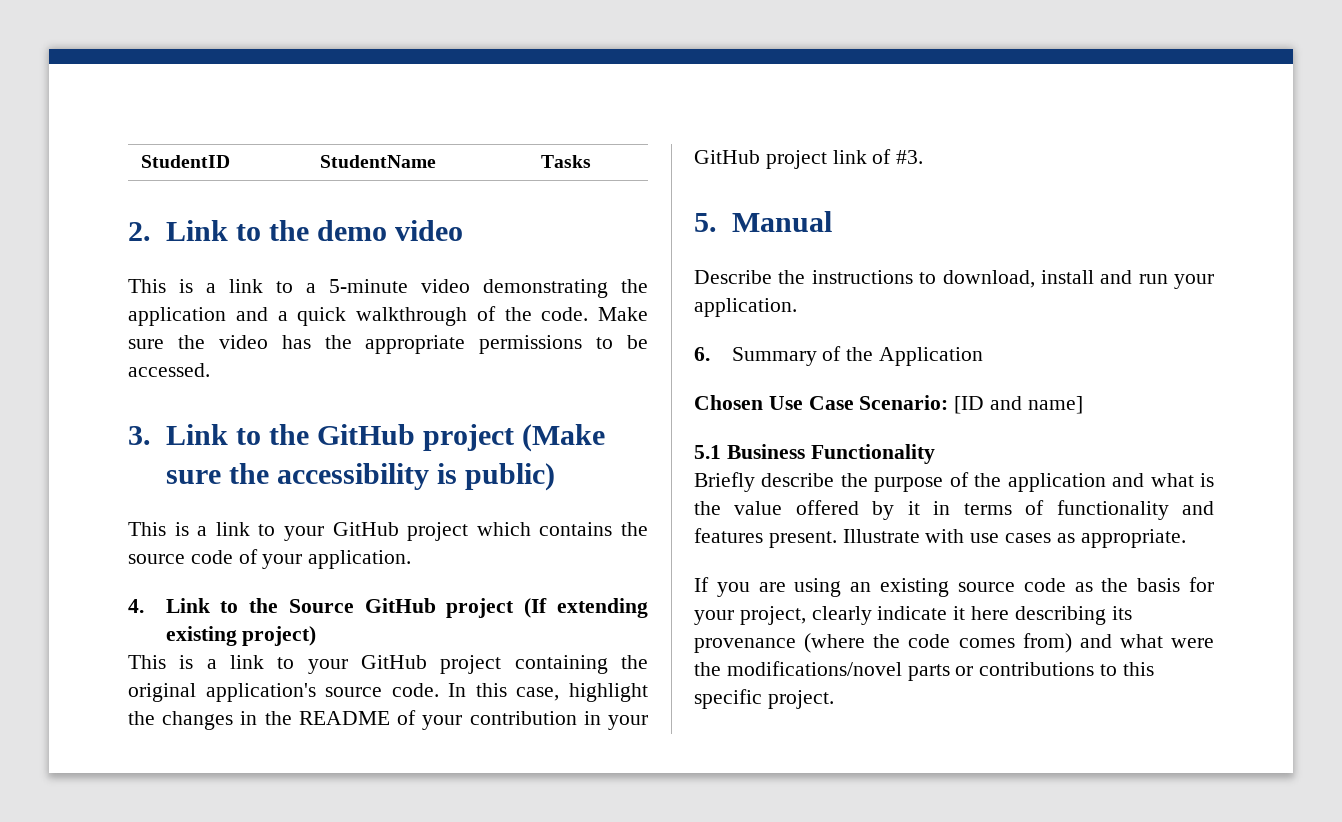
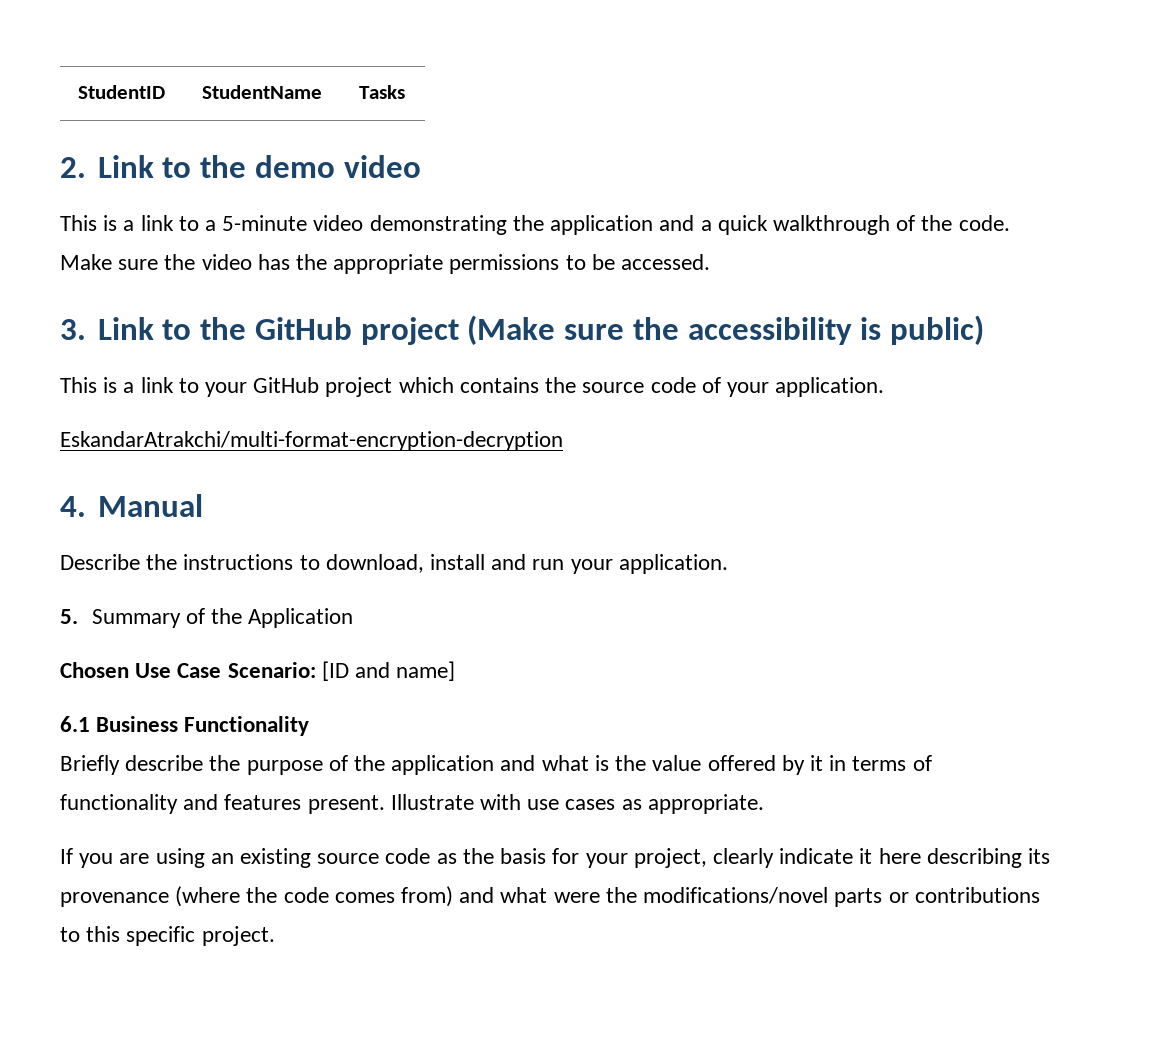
- 4. Link to the Source GitHub project (If extending existing project)
- This is a link to your GitHub project containing the original application's source code. In this case, highlight the changes in the README of your contribution in your GitHub project link of #3.
- 5. Manual
+ EskandarAtrakchi/multi-format-encryption-decryption
+ 4. Manual
- 6. Summary of the Application
+ 5. Summary of the Application
- 5.1 Business Functionality
+ 6.1 Business Functionality

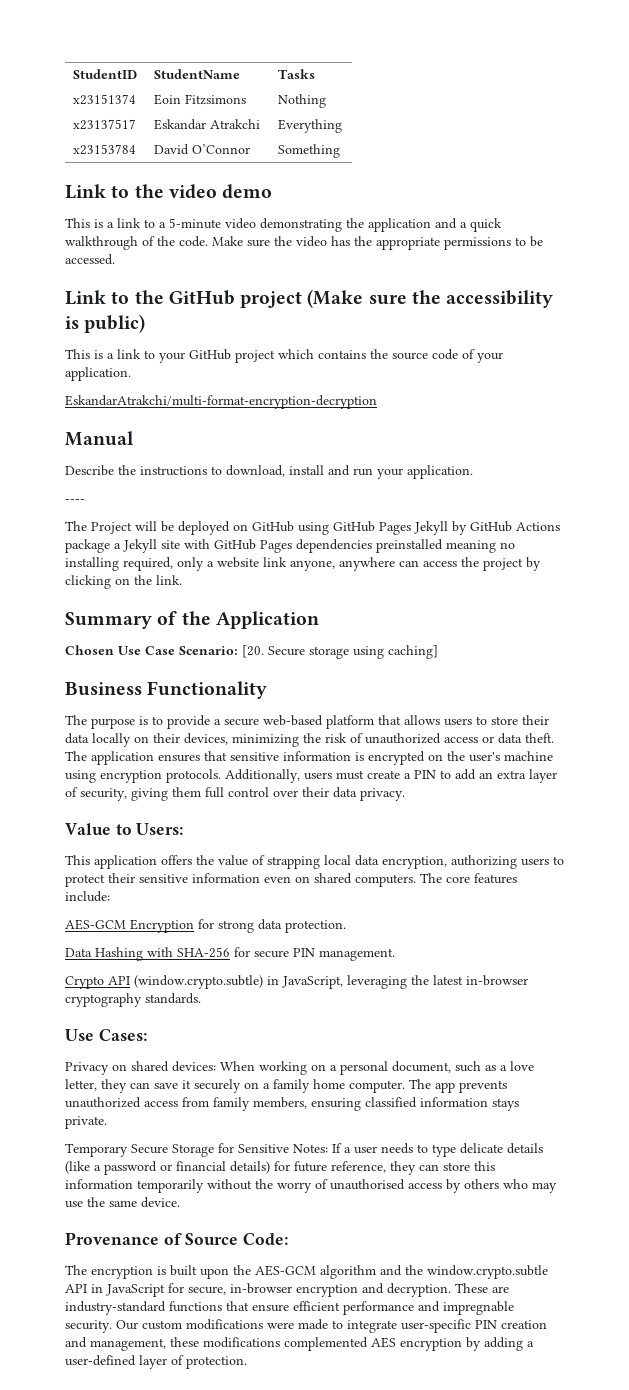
- 2. Link to the demo video
+ x23151374 | Eoin Fitzsimons | Nothing
+ x23137517 | Eskandar Atrakchi | Everything
+ x23153784 | David O’Connor | Something
+ Link to the video demo
- 3. Link to the GitHub project (Make sure the accessibility is public)
+ Link to the GitHub project (Make sure the accessibility is public)
- 4. Manual
+ Manual
- 5. Summary of the Application
+ ----
+ The Project will be deployed on GitHub using GitHub Pages Jekyll by GitHub Actions package a Jekyll site with GitHub Pages dependencies preinstalled meaning no installing required, only a website link anyone, anywhere can access the project by clicking on the link.
+ Summary of the Application
- Chosen Use Case Scenario: [ID and name]
- 6.1 Business Functionality
- Briefly describe the purpose of the application and what is the value offered by it in terms of functionality and features present. Illustrate with use cases as appropriate.
- If you are using an existing source code as the basis for your project, clearly indicate it here describing its provenance (where the code comes from) and what were the modifications/novel parts or contributions to this specific project.
+ Chosen Use Case Scenario: [20. Secure storage using caching]
+ Business Functionality
+ The purpose is to provide a secure web-based platform that allows users to store their data locally on their devices, minimizing the risk of unauthorized access or data theft. The application ensures that sensitive information is encrypted on the user's machine using encryption protocols. Additionally, users must create a PIN to add an extra layer of security, giving them full control over their data privacy.
+ Value to Users:
+ This application offers the value of strapping local data encryption, authorizing users to protect their sensitive information even on shared computers. The core features include:
+ AES-GCM Encryption for strong data protection.
+ Data Hashing with SHA-256 for secure PIN management.
+ Crypto API (window.crypto.subtle) in JavaScript, leveraging the latest in-browser cryptography standards.
+ Use Cases:
+ Privacy on shared devices: When working on a personal document, such as a love letter, they can save it securely on a family home computer. The app prevents unauthorized access from family members, ensuring classified information stays private.
+ Temporary Secure Storage for Sensitive Notes: If a user needs to type delicate details (like a password or financial details) for future reference, they can store this information temporarily without the worry of unauthorised access by others who may use the same device.
+ Provenance of Source Code:
+ The encryption is built upon the AES-GCM algorithm and the window.crypto.subtle API in JavaScript for secure, in-browser encryption and decryption. These are industry-standard functions that ensure efficient performance and impregnable security. Our custom modifications were made to integrate user-specific PIN creation and management, these modifications complemented AES encryption by adding a user-defined layer of protection.

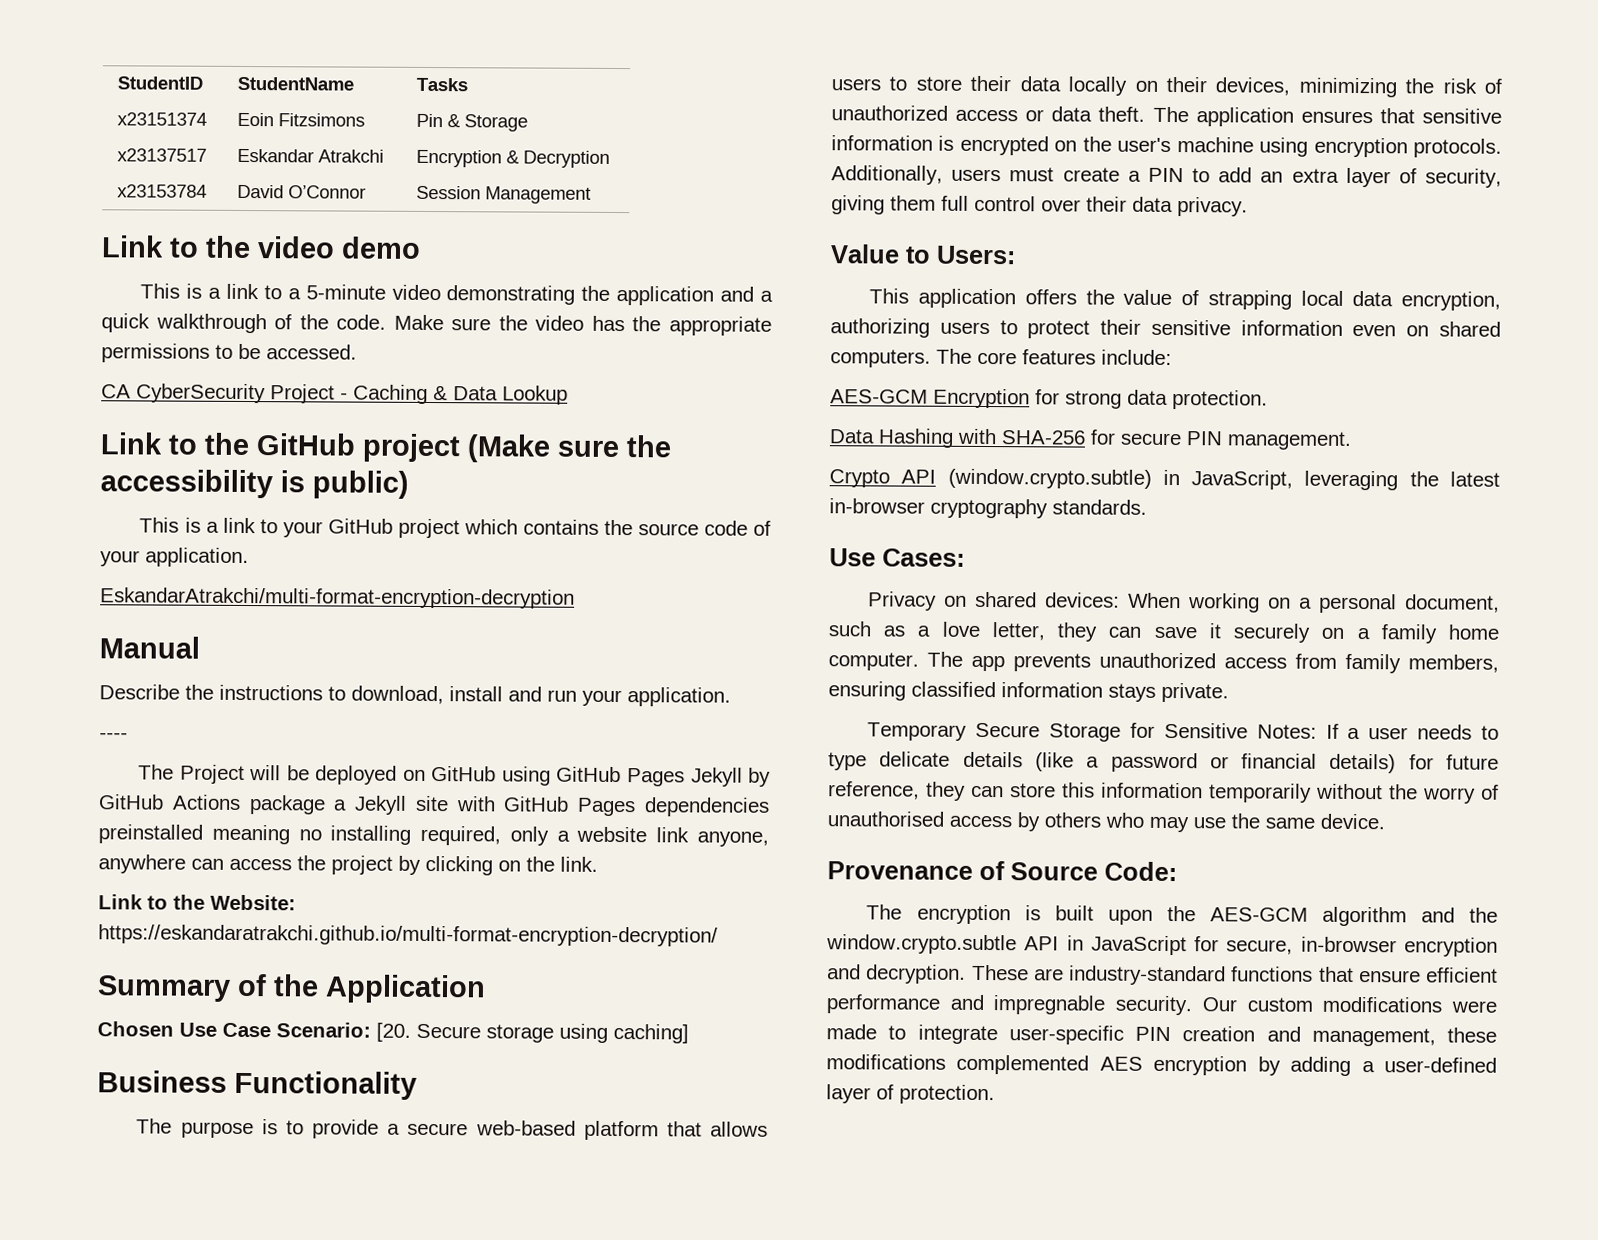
- x23151374 | Eoin Fitzsimons | Nothing
+ x23151374 | Eoin Fitzsimons | Pin & Storage
- x23137517 | Eskandar Atrakchi | Everything
+ x23137517 | Eskandar Atrakchi | Encryption & Decryption
- x23153784 | David O’Connor | Something
+ x23153784 | David O’Connor | Session Management
+ CA CyberSecurity Project - Caching & Data Lookup
+ Link to the Website: https://eskandaratrakchi.github.io/multi-format-encryption-decryption/

